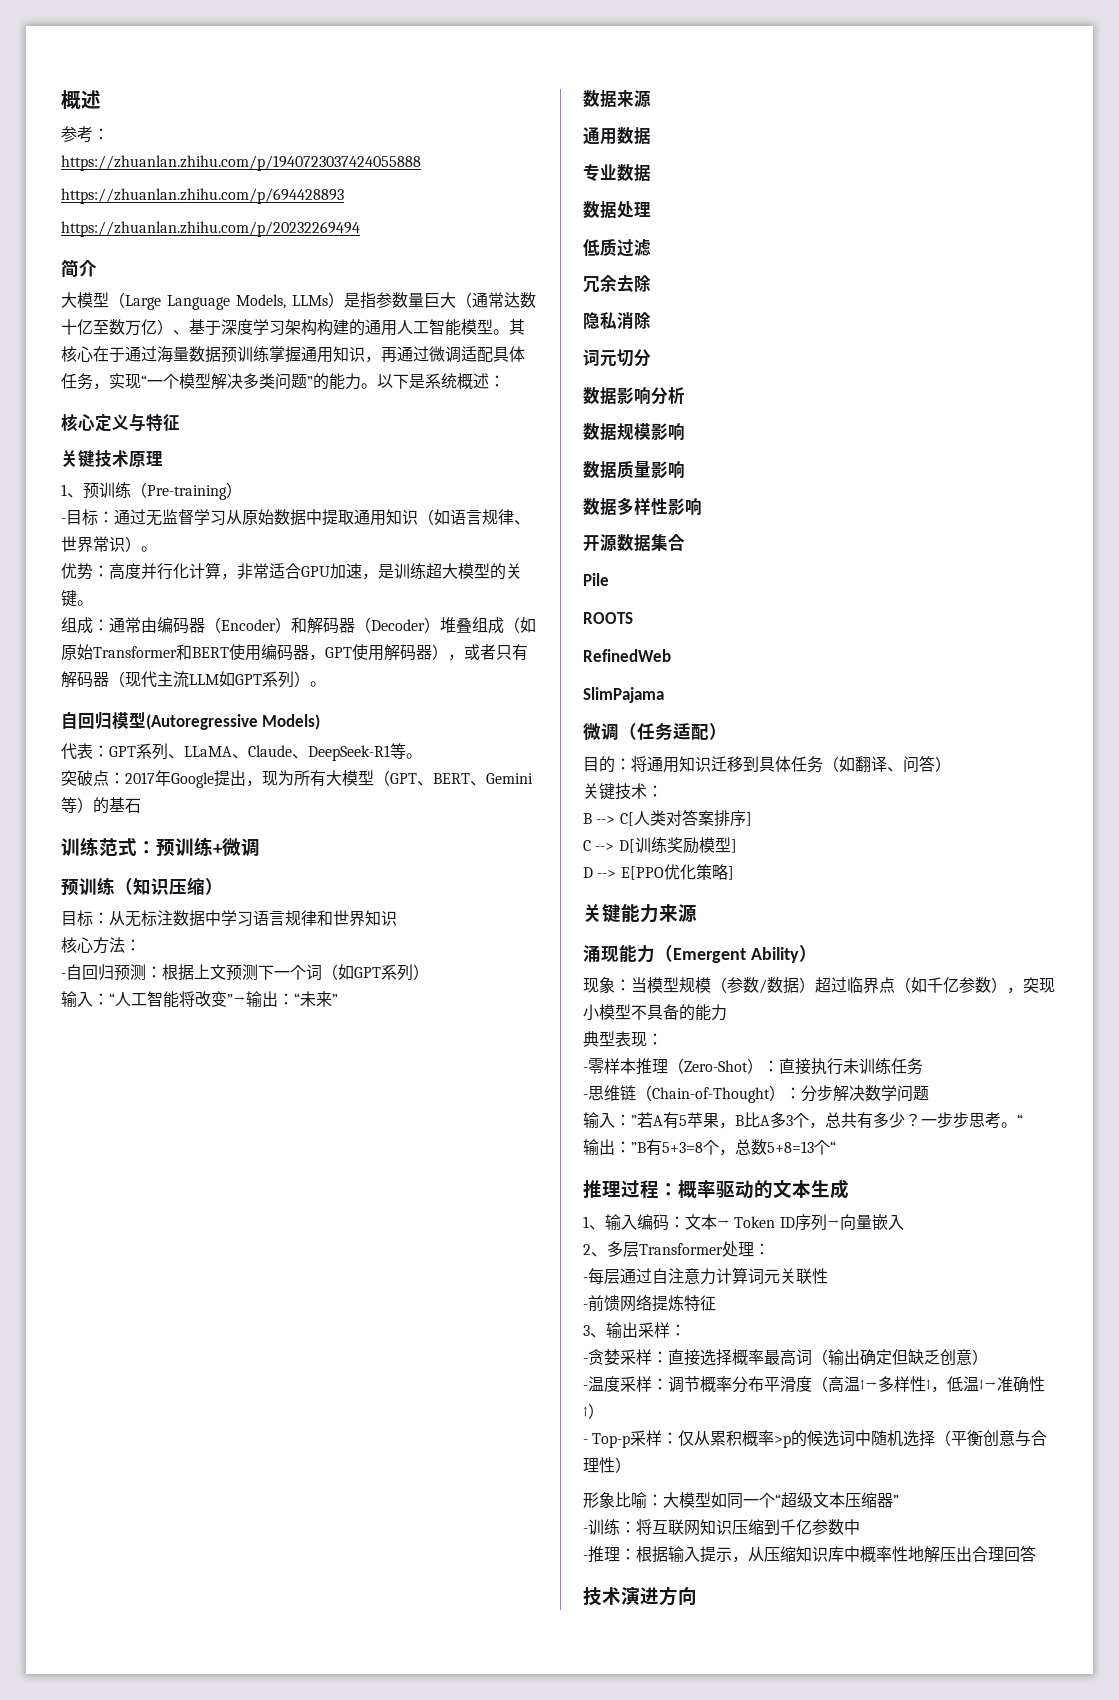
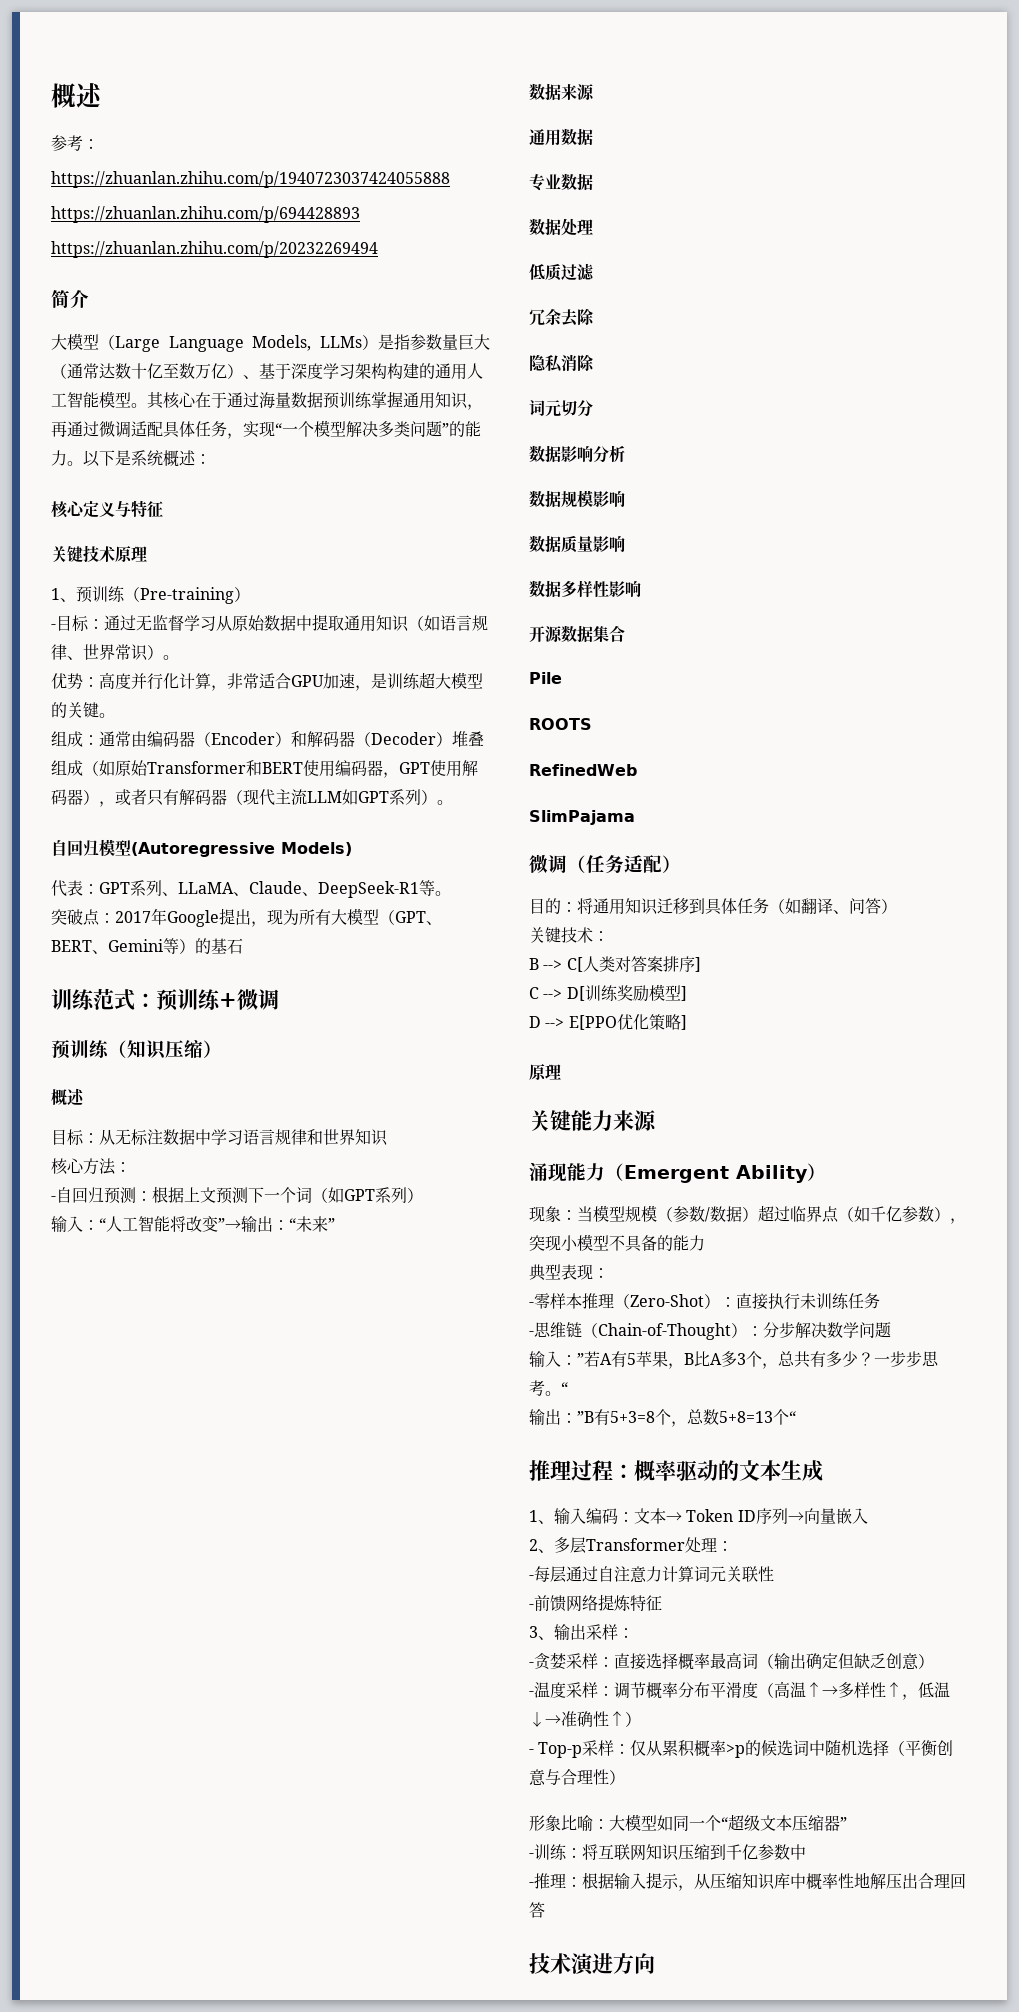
  预训练（知识压缩）
+ 概述
  D --> E[PPO优化策略]
+ 原理

